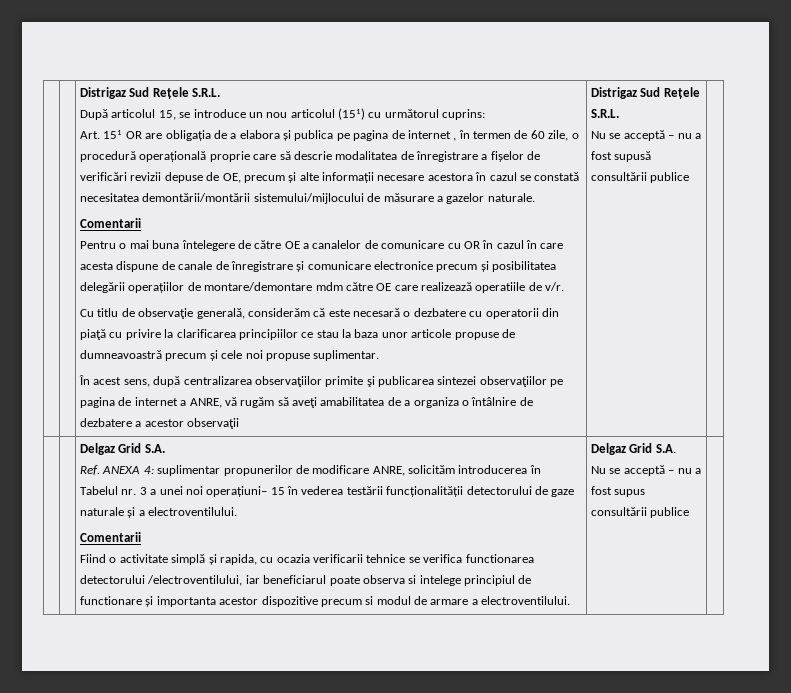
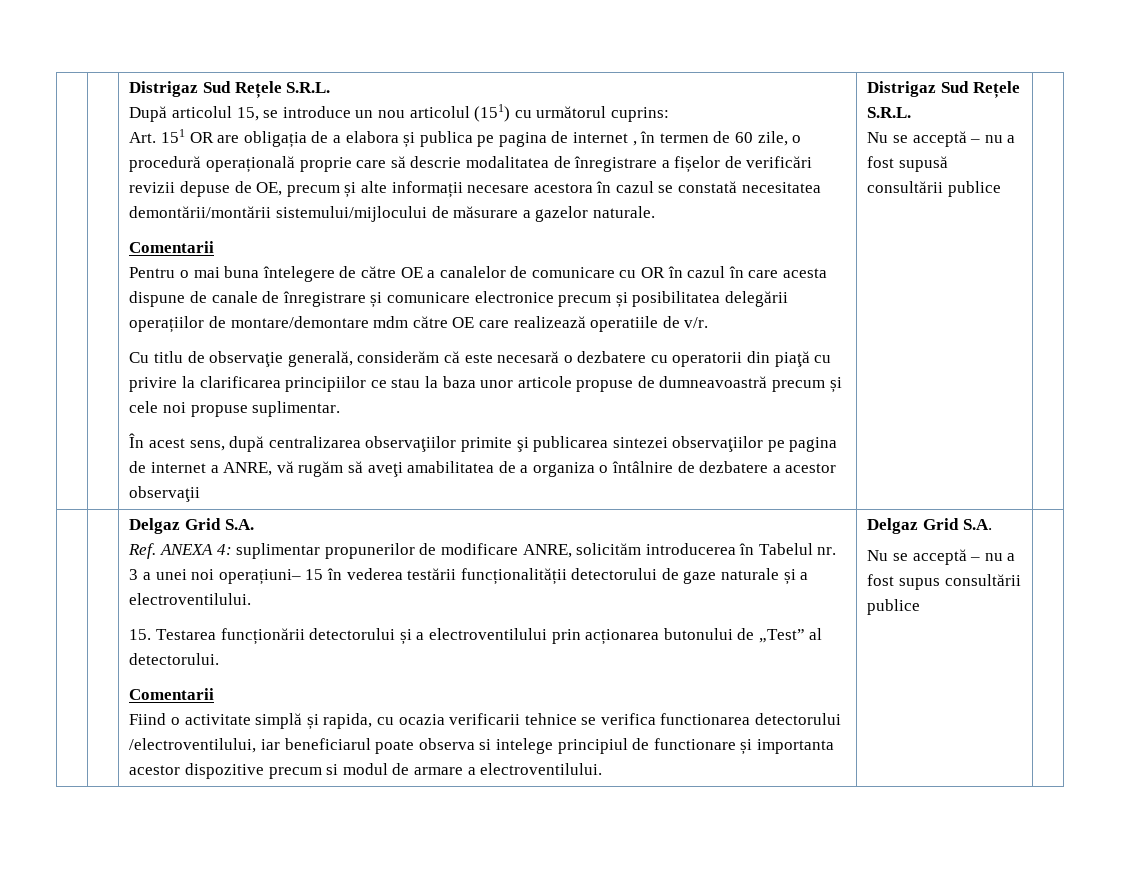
+ 15. Testarea funcționării detectorului și a electroventilului prin acționarea butonului de „Test” al detectorului.

